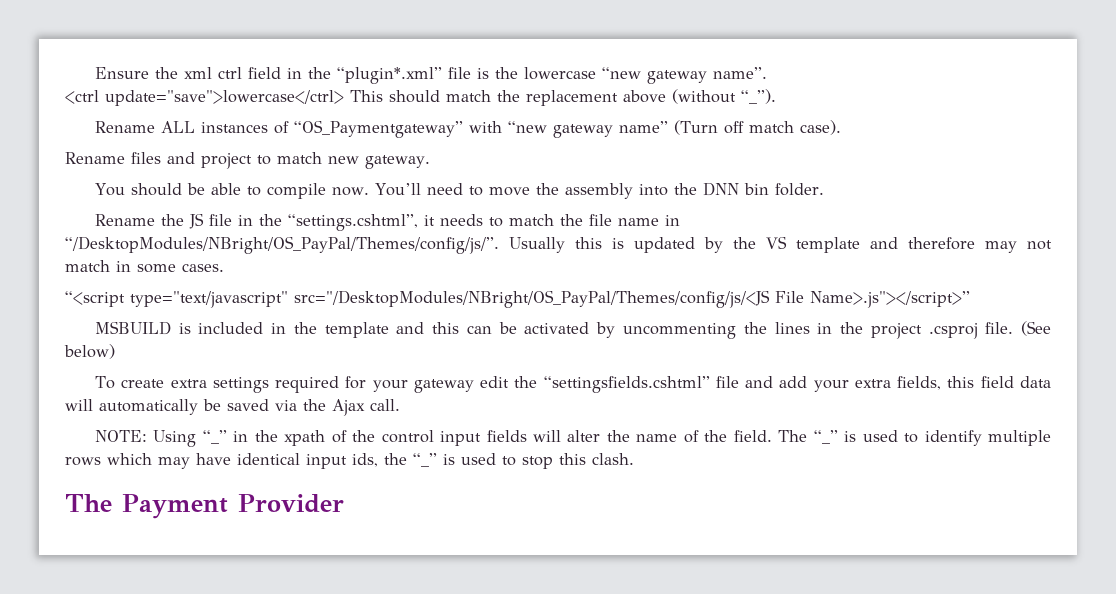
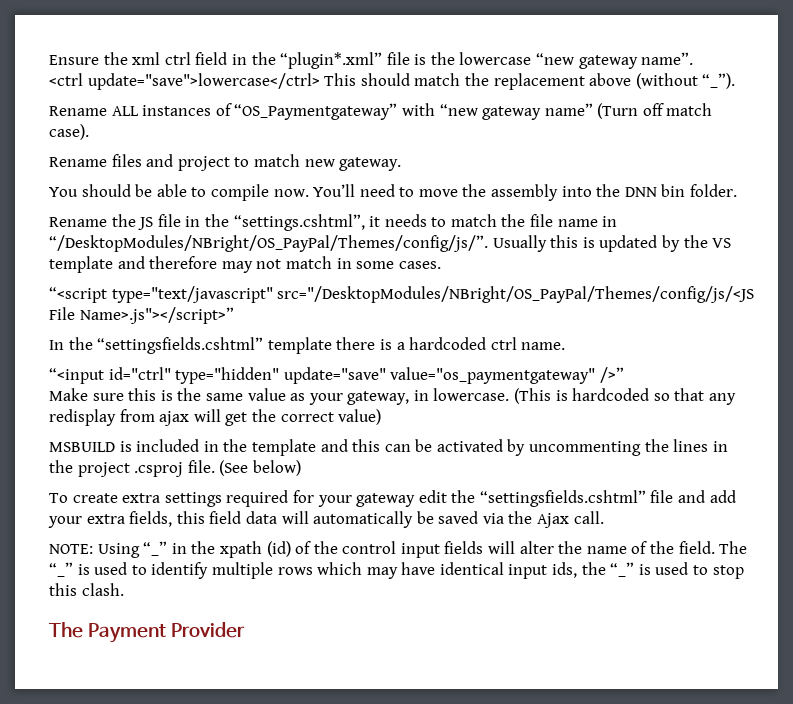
+ In the “settingsfields.cshtml” template there is a hardcoded ctrl name.
+ “<input id="ctrl" type="hidden" update="save" value="os_paymentgateway" />”
+ Make sure this is the same value as your gateway, in lowercase. (This is hardcoded so that any redisplay from ajax will get the correct value)
- NOTE: Using “_” in the xpath of the control input fields will alter the name of the field.
+ NOTE: Using “_” in the xpath (id) of the control input fields will alter the name of the field.

